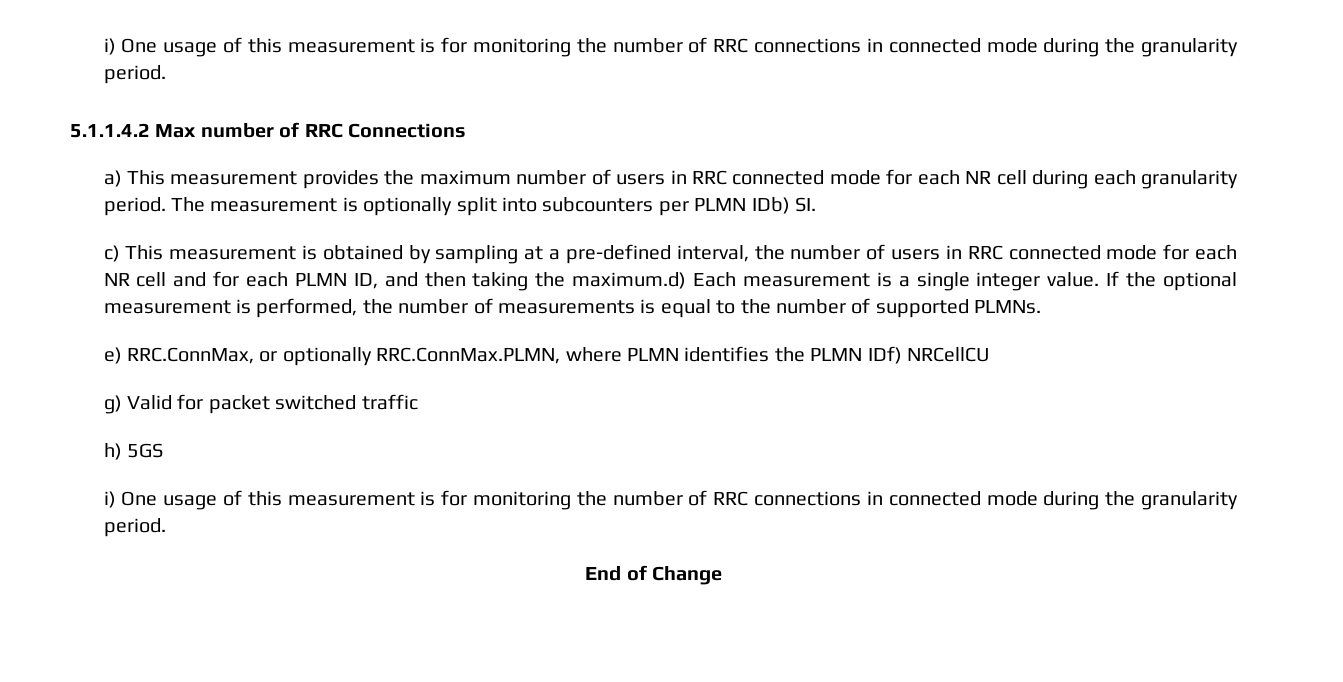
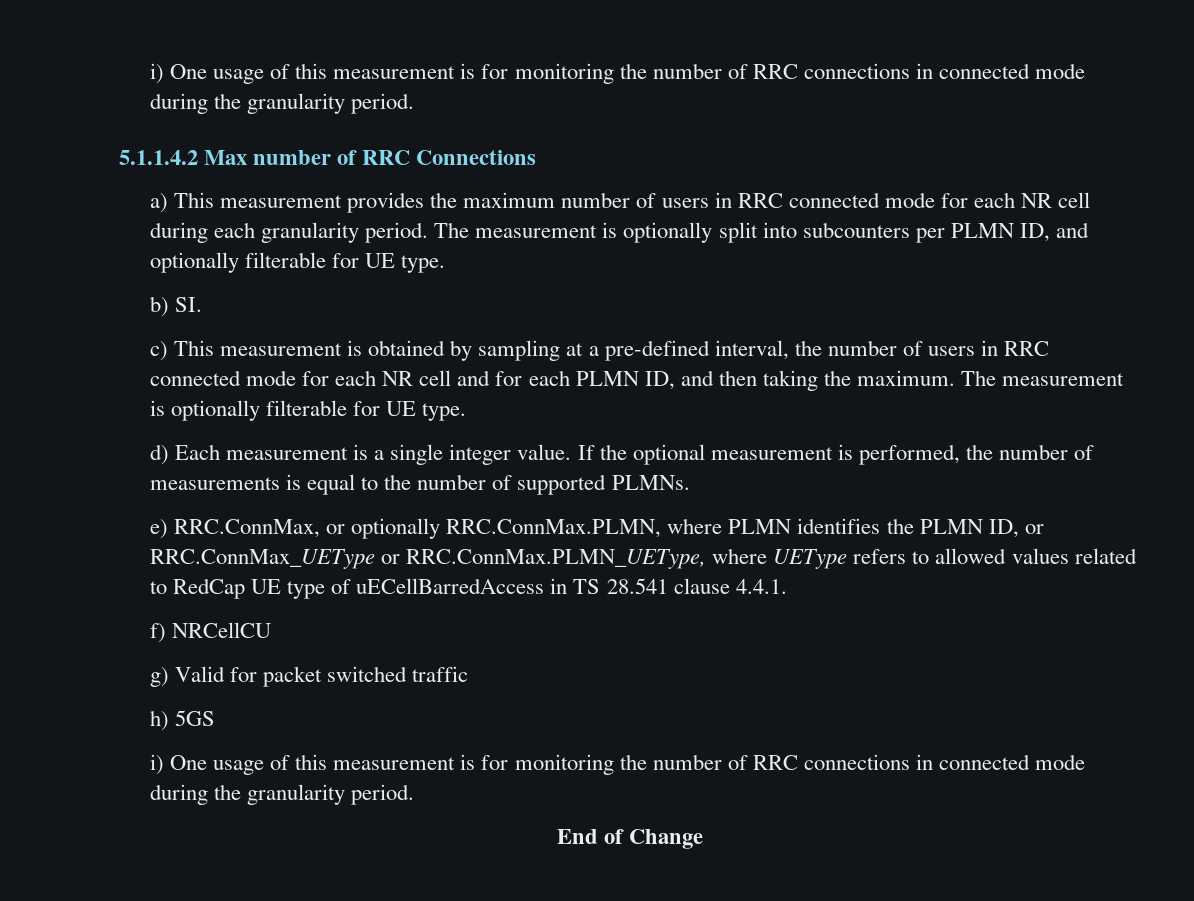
- The measurement is optionally split into subcounters per PLMN IDb) SI.
+ The measurement is optionally split into subcounters per PLMN ID, and optionally filterable for UE type.
+ b) SI.
- c) This measurement is obtained by sampling at a pre-defined interval, the number of users in RRC connected mode for each NR cell and for each PLMN ID, and then taking the maximum.d) Each measurement is a single integer value.
+ c) This measurement is obtained by sampling at a pre-defined interval, the number of users in RRC connected mode for each NR cell and for each PLMN ID, and then taking the maximum. The measurement is optionally filterable for UE type.
+ d) Each measurement is a single integer value.
- e) RRC.ConnMax, or optionally RRC.ConnMax.PLMN, where PLMN identifies the PLMN IDf) NRCellCU
+ e) RRC.ConnMax, or optionally RRC.ConnMax.PLMN, where PLMN identifies the PLMN ID, or RRC.ConnMax_UEType or RRC.ConnMax.PLMN_UEType, where UEType refers to allowed values related to RedCap UE type of uECellBarredAccess in TS 28.541 clause 4.4.1.
+ f) NRCellCU

